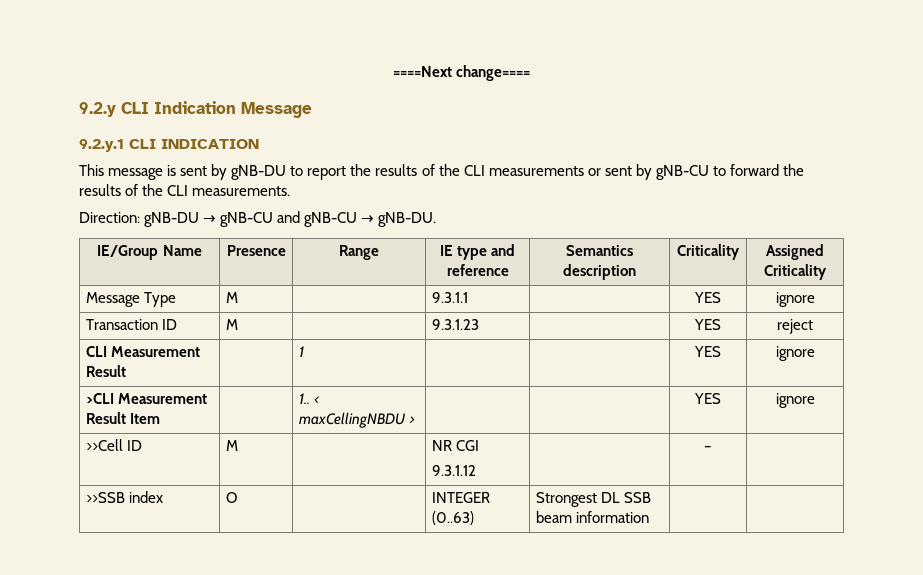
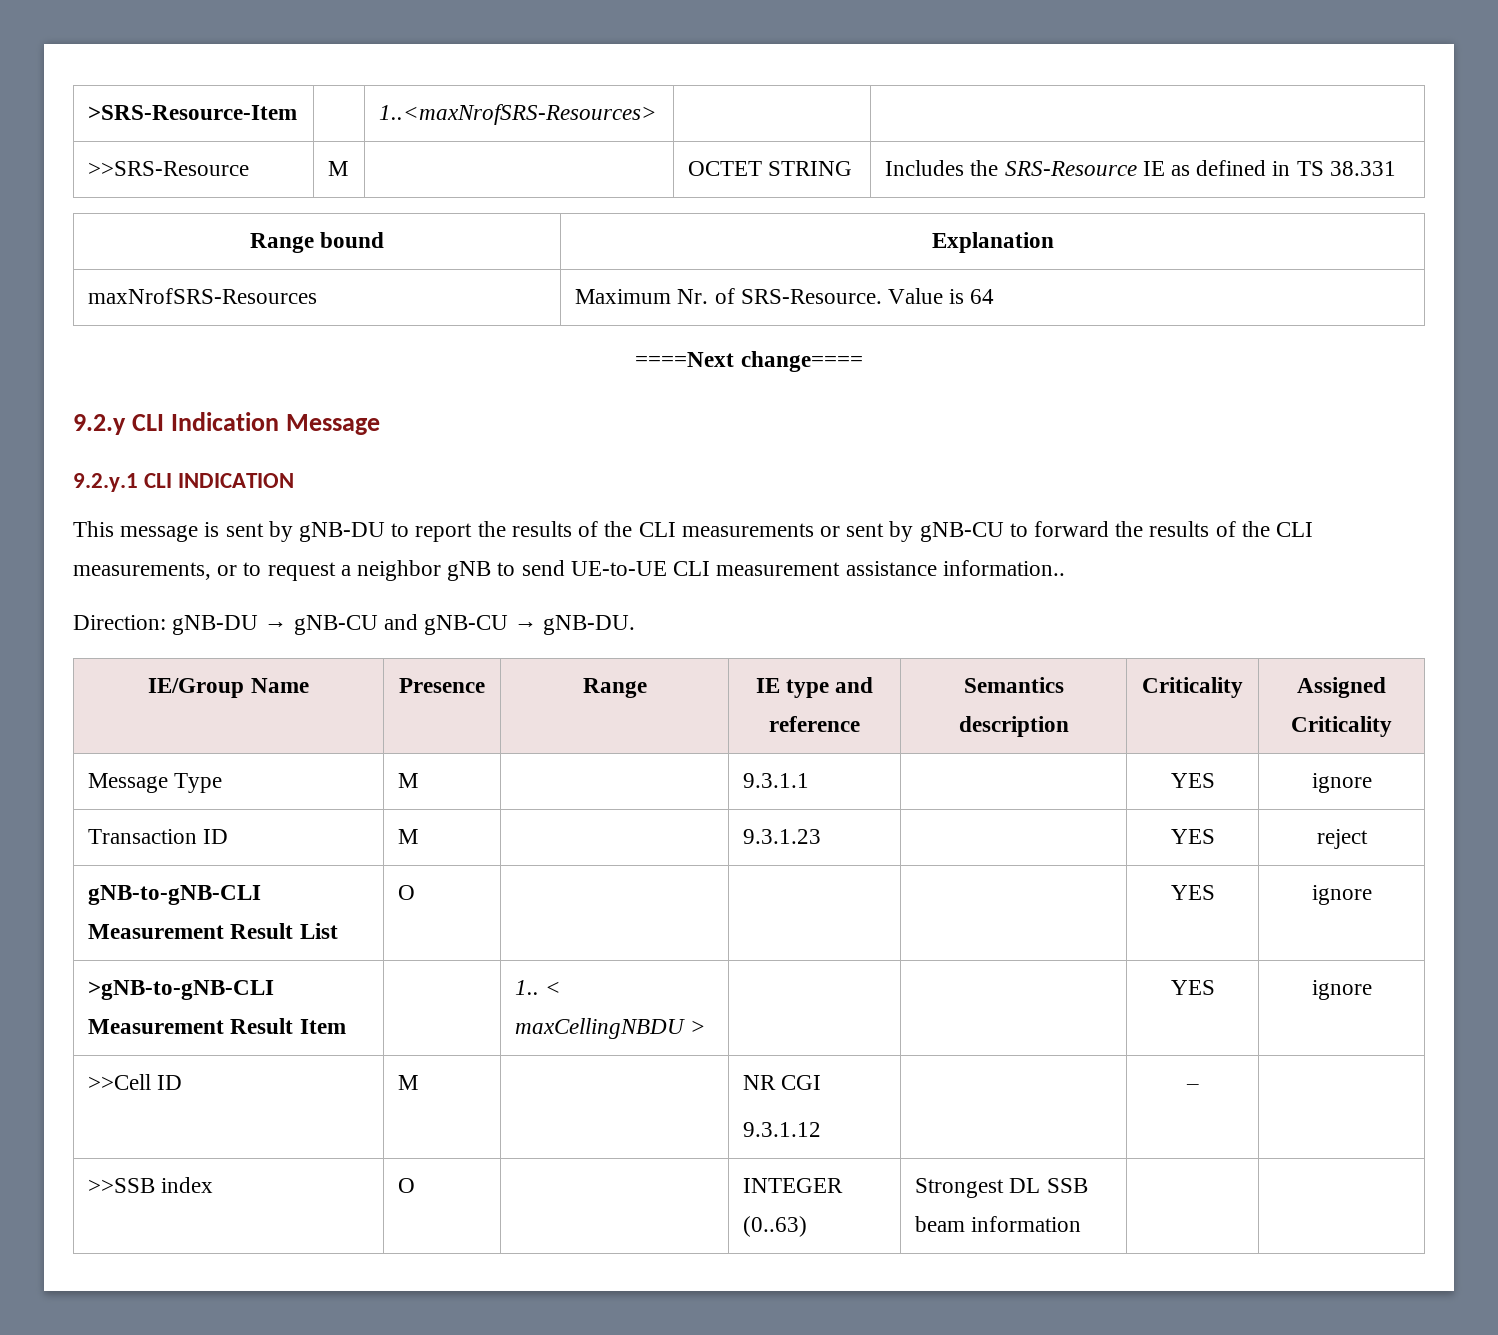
+ >SRS-Resource-Item | | 1..<maxNrofSRS-Resources> | |
+ >>SRS-Resource | M | | OCTET STRING | Includes the SRS-Resource IE as defined in TS 38.331
+ Range bound | Explanation
+ maxNrofSRS-Resources | Maximum Nr. of SRS-Resource. Value is 64
- This message is sent by gNB-DU to report the results of the CLI measurements or sent by gNB-CU to forward the results of the CLI measurements.
+ This message is sent by gNB-DU to report the results of the CLI measurements or sent by gNB-CU to forward the results of the CLI measurements, or to request a neighbor gNB to send UE-to-UE CLI measurement assistance information..
- CLI Measurement Result | | 1 | | | YES | ignore
- >CLI Measurement Result Item | | 1.. < maxCellingNBDU > | | | YES | ignore
+ gNB-to-gNB-CLI Measurement Result List | O | | | | YES | ignore
+ >gNB-to-gNB-CLI Measurement Result Item | | 1.. < maxCellingNBDU > | | | YES | ignore

